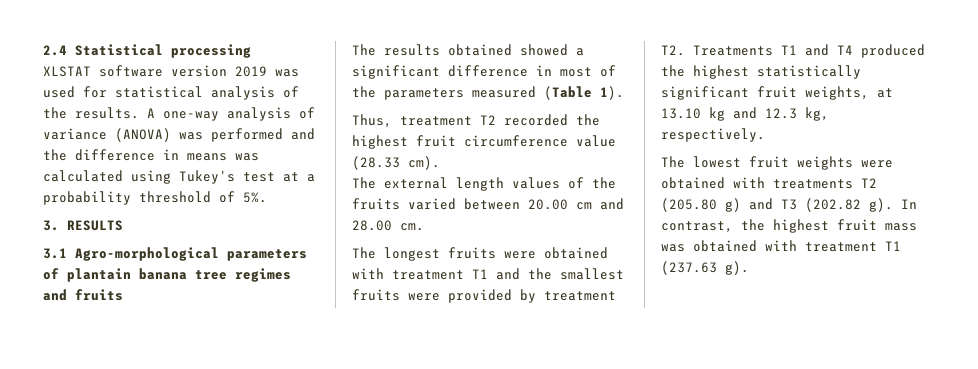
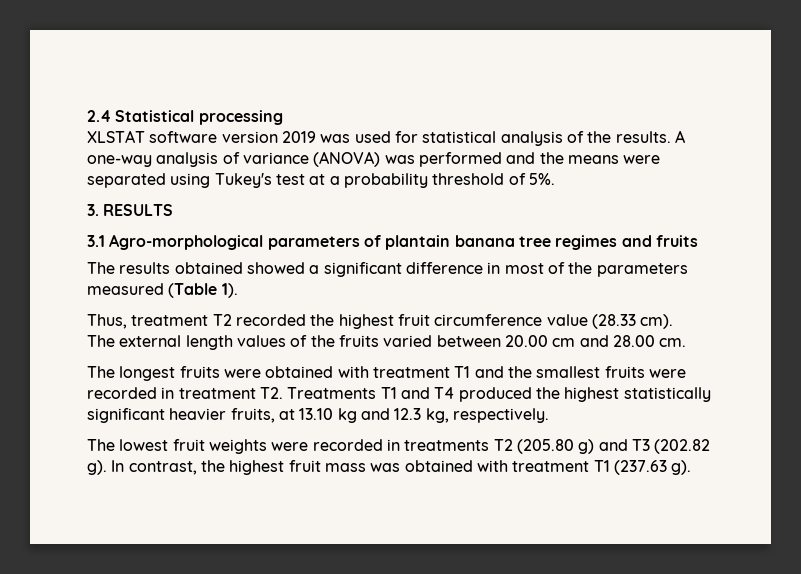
- A one-way analysis of variance (ANOVA) was performed and the difference in means was calculated using Tukey's test at a probability threshold of 5%.
+ A one-way analysis of variance (ANOVA) was performed and the means were separated using Tukey's test at a probability threshold of 5%.
- The longest fruits were obtained with treatment T1 and the smallest fruits were provided by treatment T2. Treatments T1 and T4 produced the highest statistically significant fruit weights, at 13.10 kg and 12.3 kg, respectively.
+ The longest fruits were obtained with treatment T1 and the smallest fruits were recorded in treatment T2. Treatments T1 and T4 produced the highest statistically significant heavier fruits, at 13.10 kg and 12.3 kg, respectively.
- The lowest fruit weights were obtained with treatments T2 (205.80 g) and T3 (202.82 g).
+ The lowest fruit weights were recorded in treatments T2 (205.80 g) and T3 (202.82 g).

